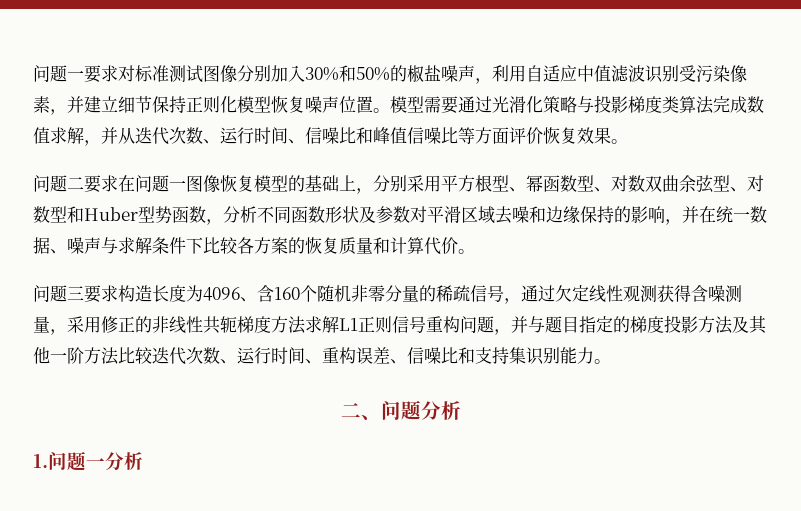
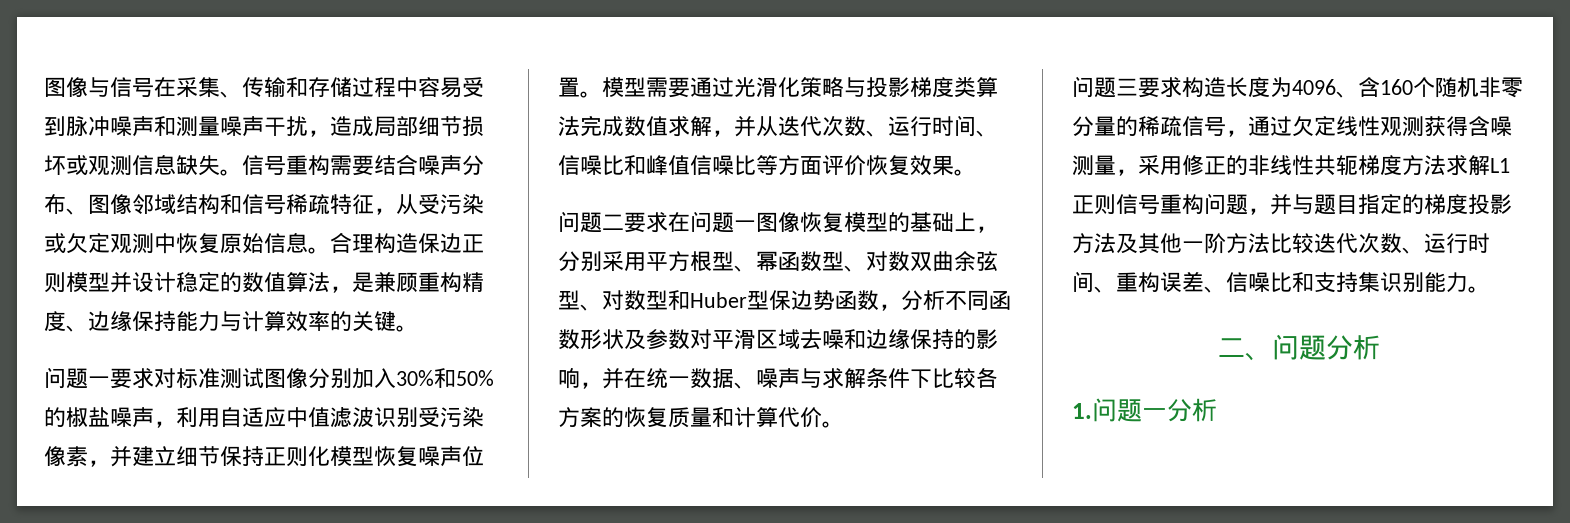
+ 图像与信号在采集、传输和存储过程中容易受到脉冲噪声和测量噪声干扰，造成局部细节损坏或观测信息缺失。信号重构需要结合噪声分布、图像邻域结构和信号稀疏特征，从受污染或欠定观测中恢复原始信息。合理构造保边正则模型并设计稳定的数值算法，是兼顾重构精度、边缘保持能力与计算效率的关键。
- 问题二要求在问题一图像恢复模型的基础上，分别采用平方根型、幂函数型、对数双曲余弦型、对数型和Huber型势函数，分析不同函数形状及参数对平滑区域去噪和边缘保持的影响，并在统一数据、噪声与求解条件下比较各方案的恢复质量和计算代价。
+ 问题二要求在问题一图像恢复模型的基础上，分别采用平方根型、幂函数型、对数双曲余弦型、对数型和Huber型保边势函数，分析不同函数形状及参数对平滑区域去噪和边缘保持的影响，并在统一数据、噪声与求解条件下比较各方案的恢复质量和计算代价。

